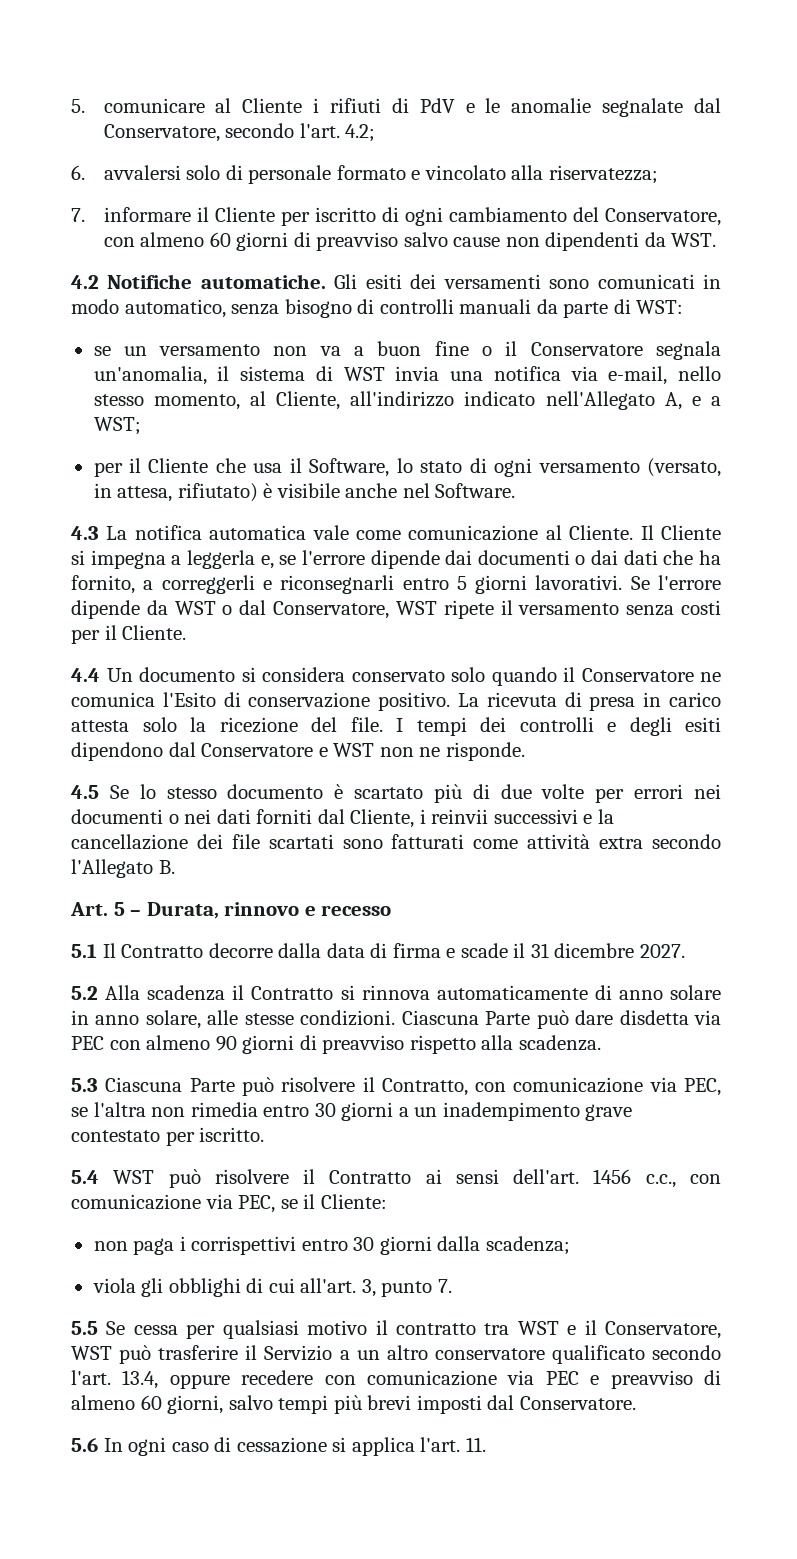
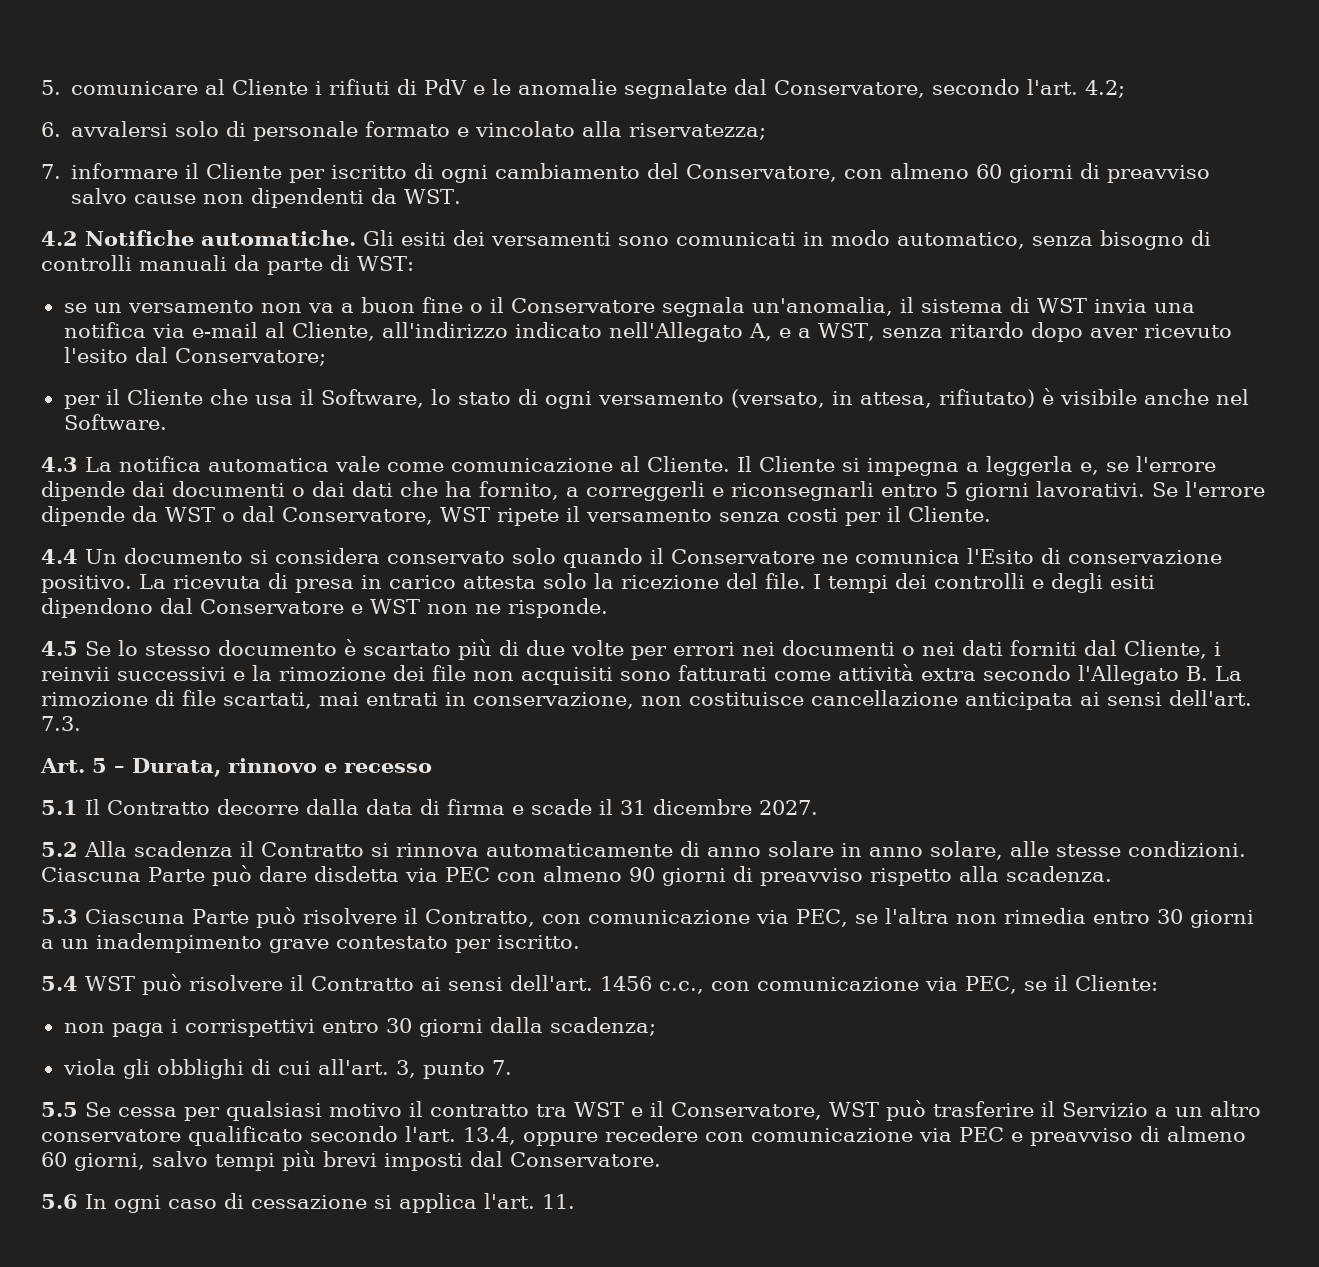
- se un versamento non va a buon fine o il Conservatore segnala un'anomalia, il sistema di WST invia una notifica via e-mail, nello stesso momento, al Cliente, all'indirizzo indicato nell'Allegato A, e a WST;
+ se un versamento non va a buon fine o il Conservatore segnala un'anomalia, il sistema di WST invia una notifica via e-mail al Cliente, all'indirizzo indicato nell'Allegato A, e a WST, senza ritardo dopo aver ricevuto l'esito dal Conservatore;
- 4.5 Se lo stesso documento è scartato più di due volte per errori nei documenti o nei dati forniti dal Cliente, i reinvii successivi e la cancellazione dei file scartati sono fatturati come attività extra secondo l'Allegato B.
+ 4.5 Se lo stesso documento è scartato più di due volte per errori nei documenti o nei dati forniti dal Cliente, i reinvii successivi e la rimozione dei file non acquisiti sono fatturati come attività extra secondo l'Allegato B. La rimozione di file scartati, mai entrati in conservazione, non costituisce cancellazione anticipata ai sensi dell'art. 7.3.

